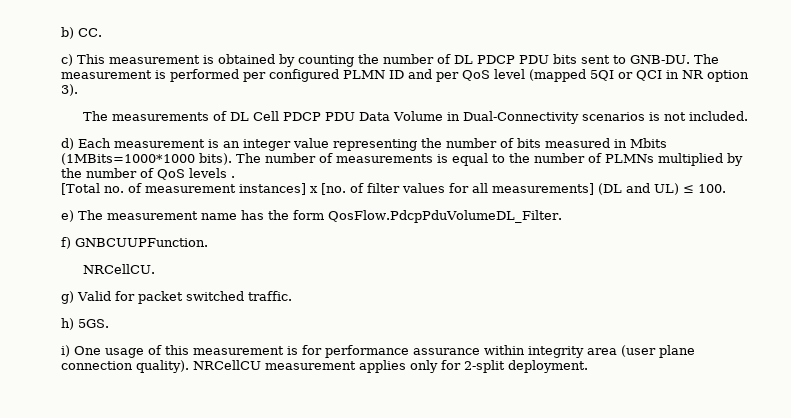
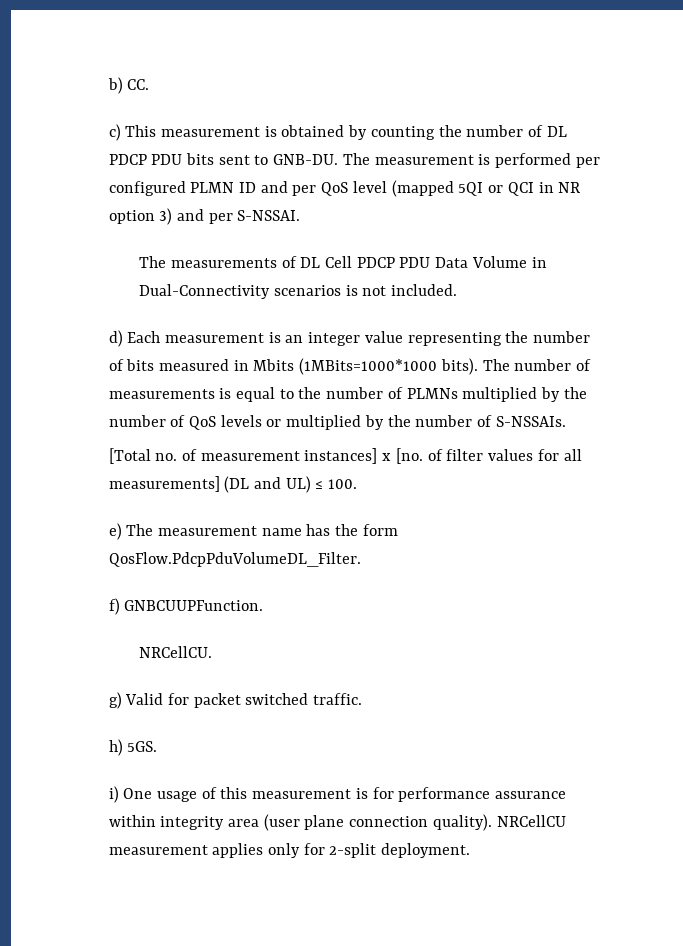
- The measurement is performed per configured PLMN ID and per QoS level (mapped 5QI or QCI in NR option 3).
+ The measurement is performed per configured PLMN ID and per QoS level (mapped 5QI or QCI in NR option 3) and per S-NSSAI.
- The number of measurements is equal to the number of PLMNs multiplied by the number of QoS levels .
+ The number of measurements is equal to the number of PLMNs multiplied by the number of QoS levels or multiplied by the number of S-NSSAIs.

